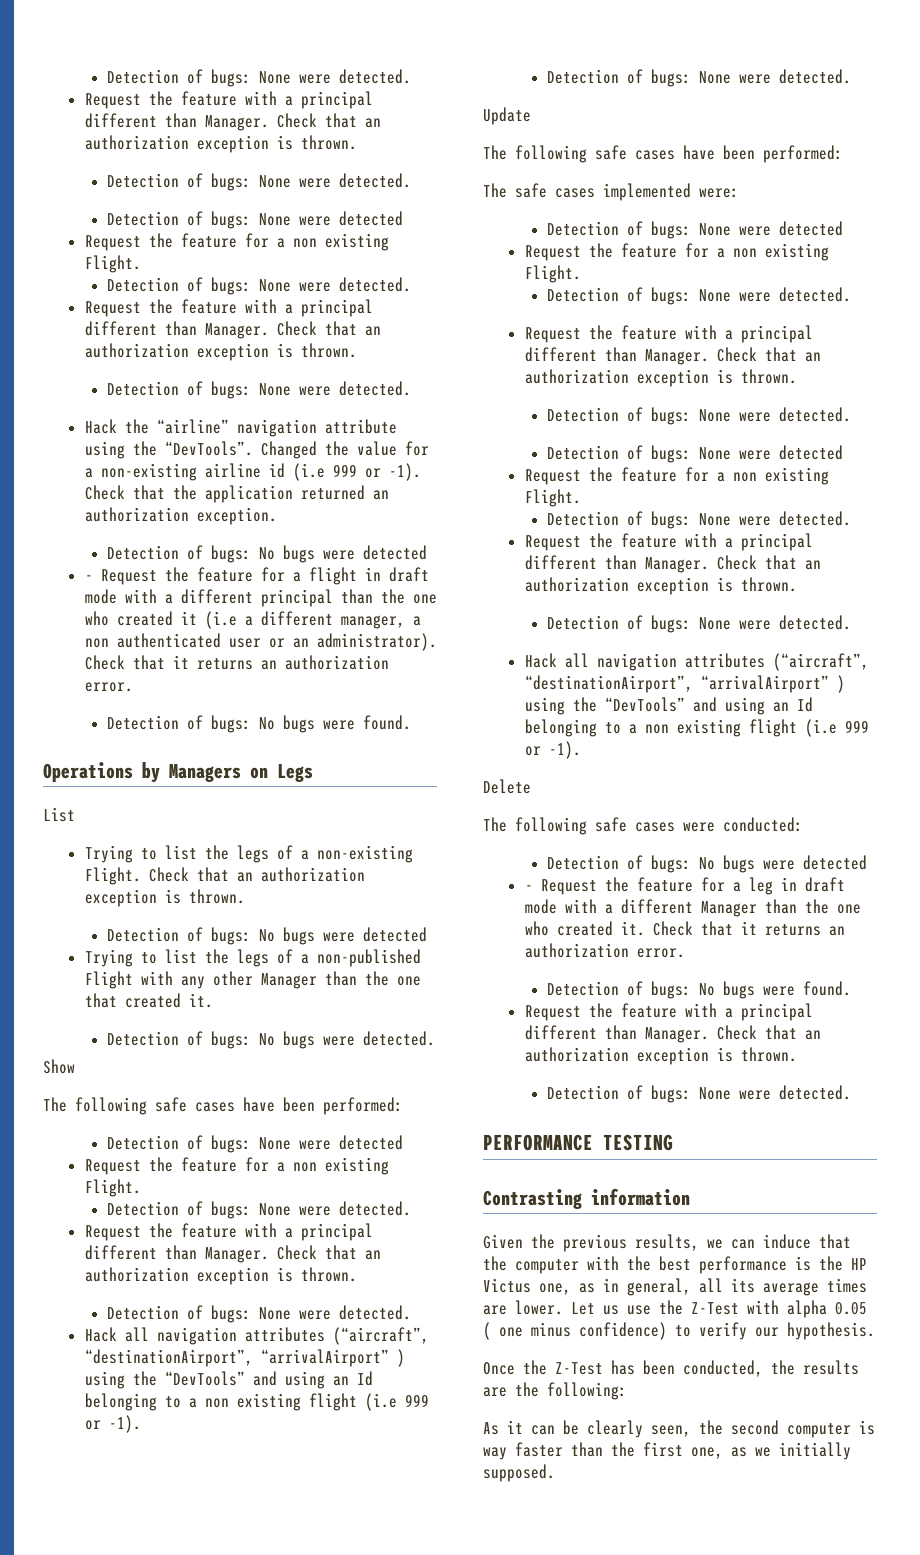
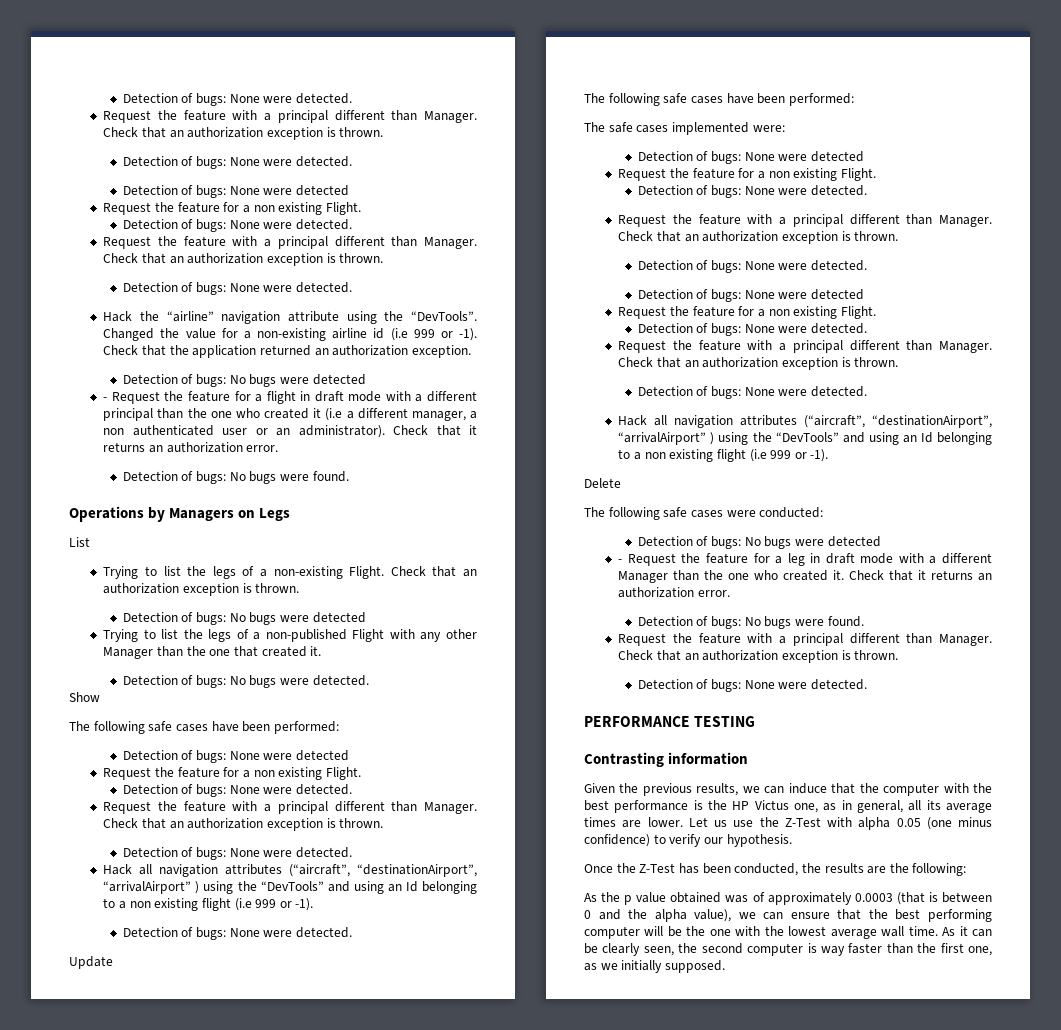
- Let us use the Z-Test with alpha 0.05 ( one minus confidence) to verify our hypothesis.
+ Let us use the Z-Test with alpha 0.05 (one minus confidence) to verify our hypothesis.
- As it can be clearly seen, the second computer is way faster than the first one, as we initially supposed.
+ As the p value obtained was of approximately 0.0003 (that is between 0 and the alpha value), we can ensure that the best performing computer will be the one with the lowest average wall time. As it can be clearly seen, the second computer is way faster than the first one, as we initially supposed.

